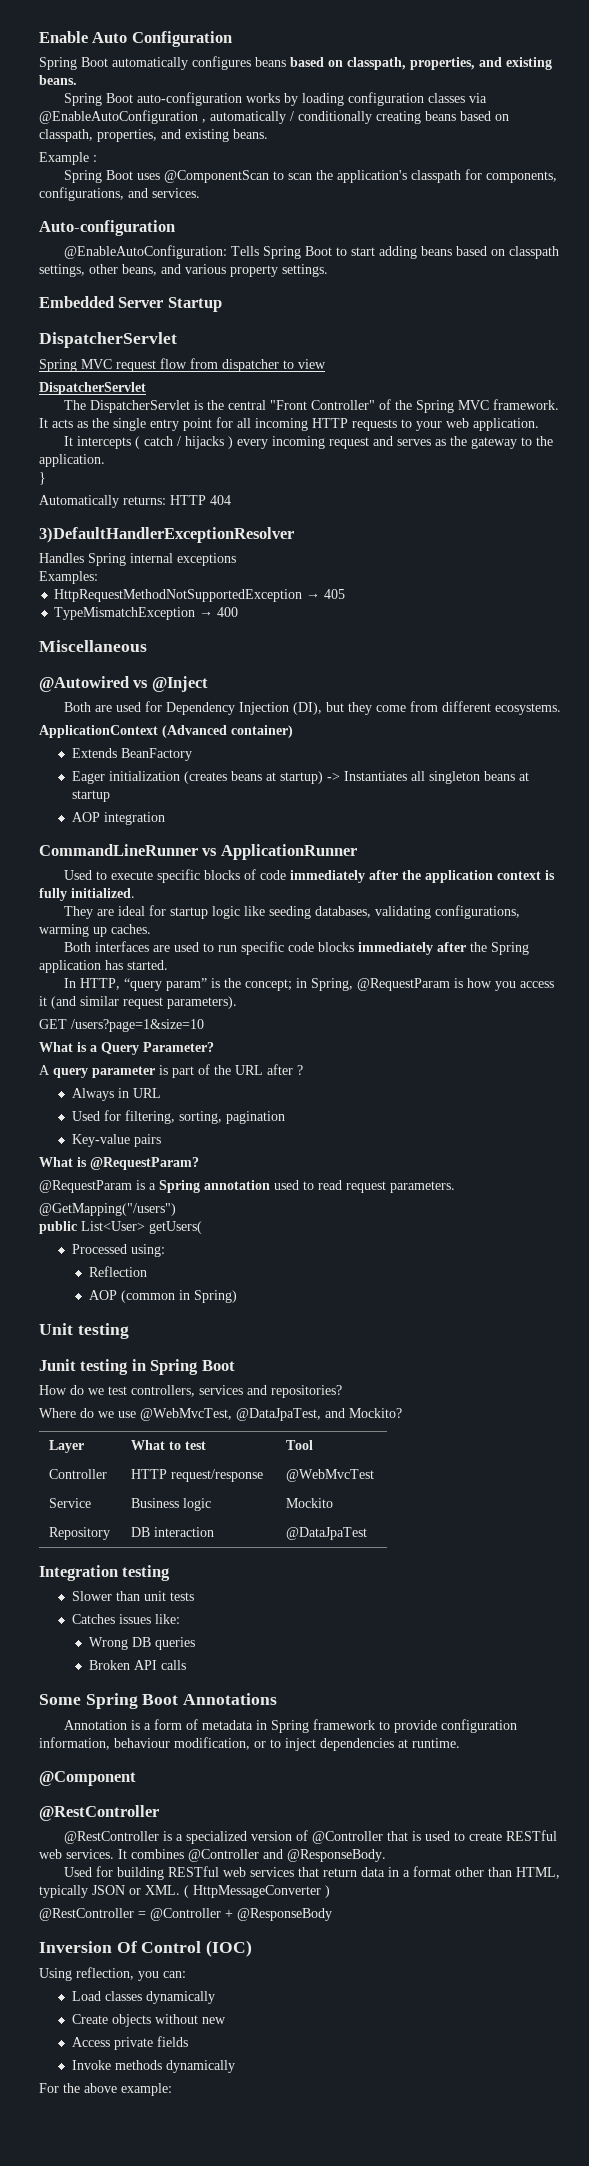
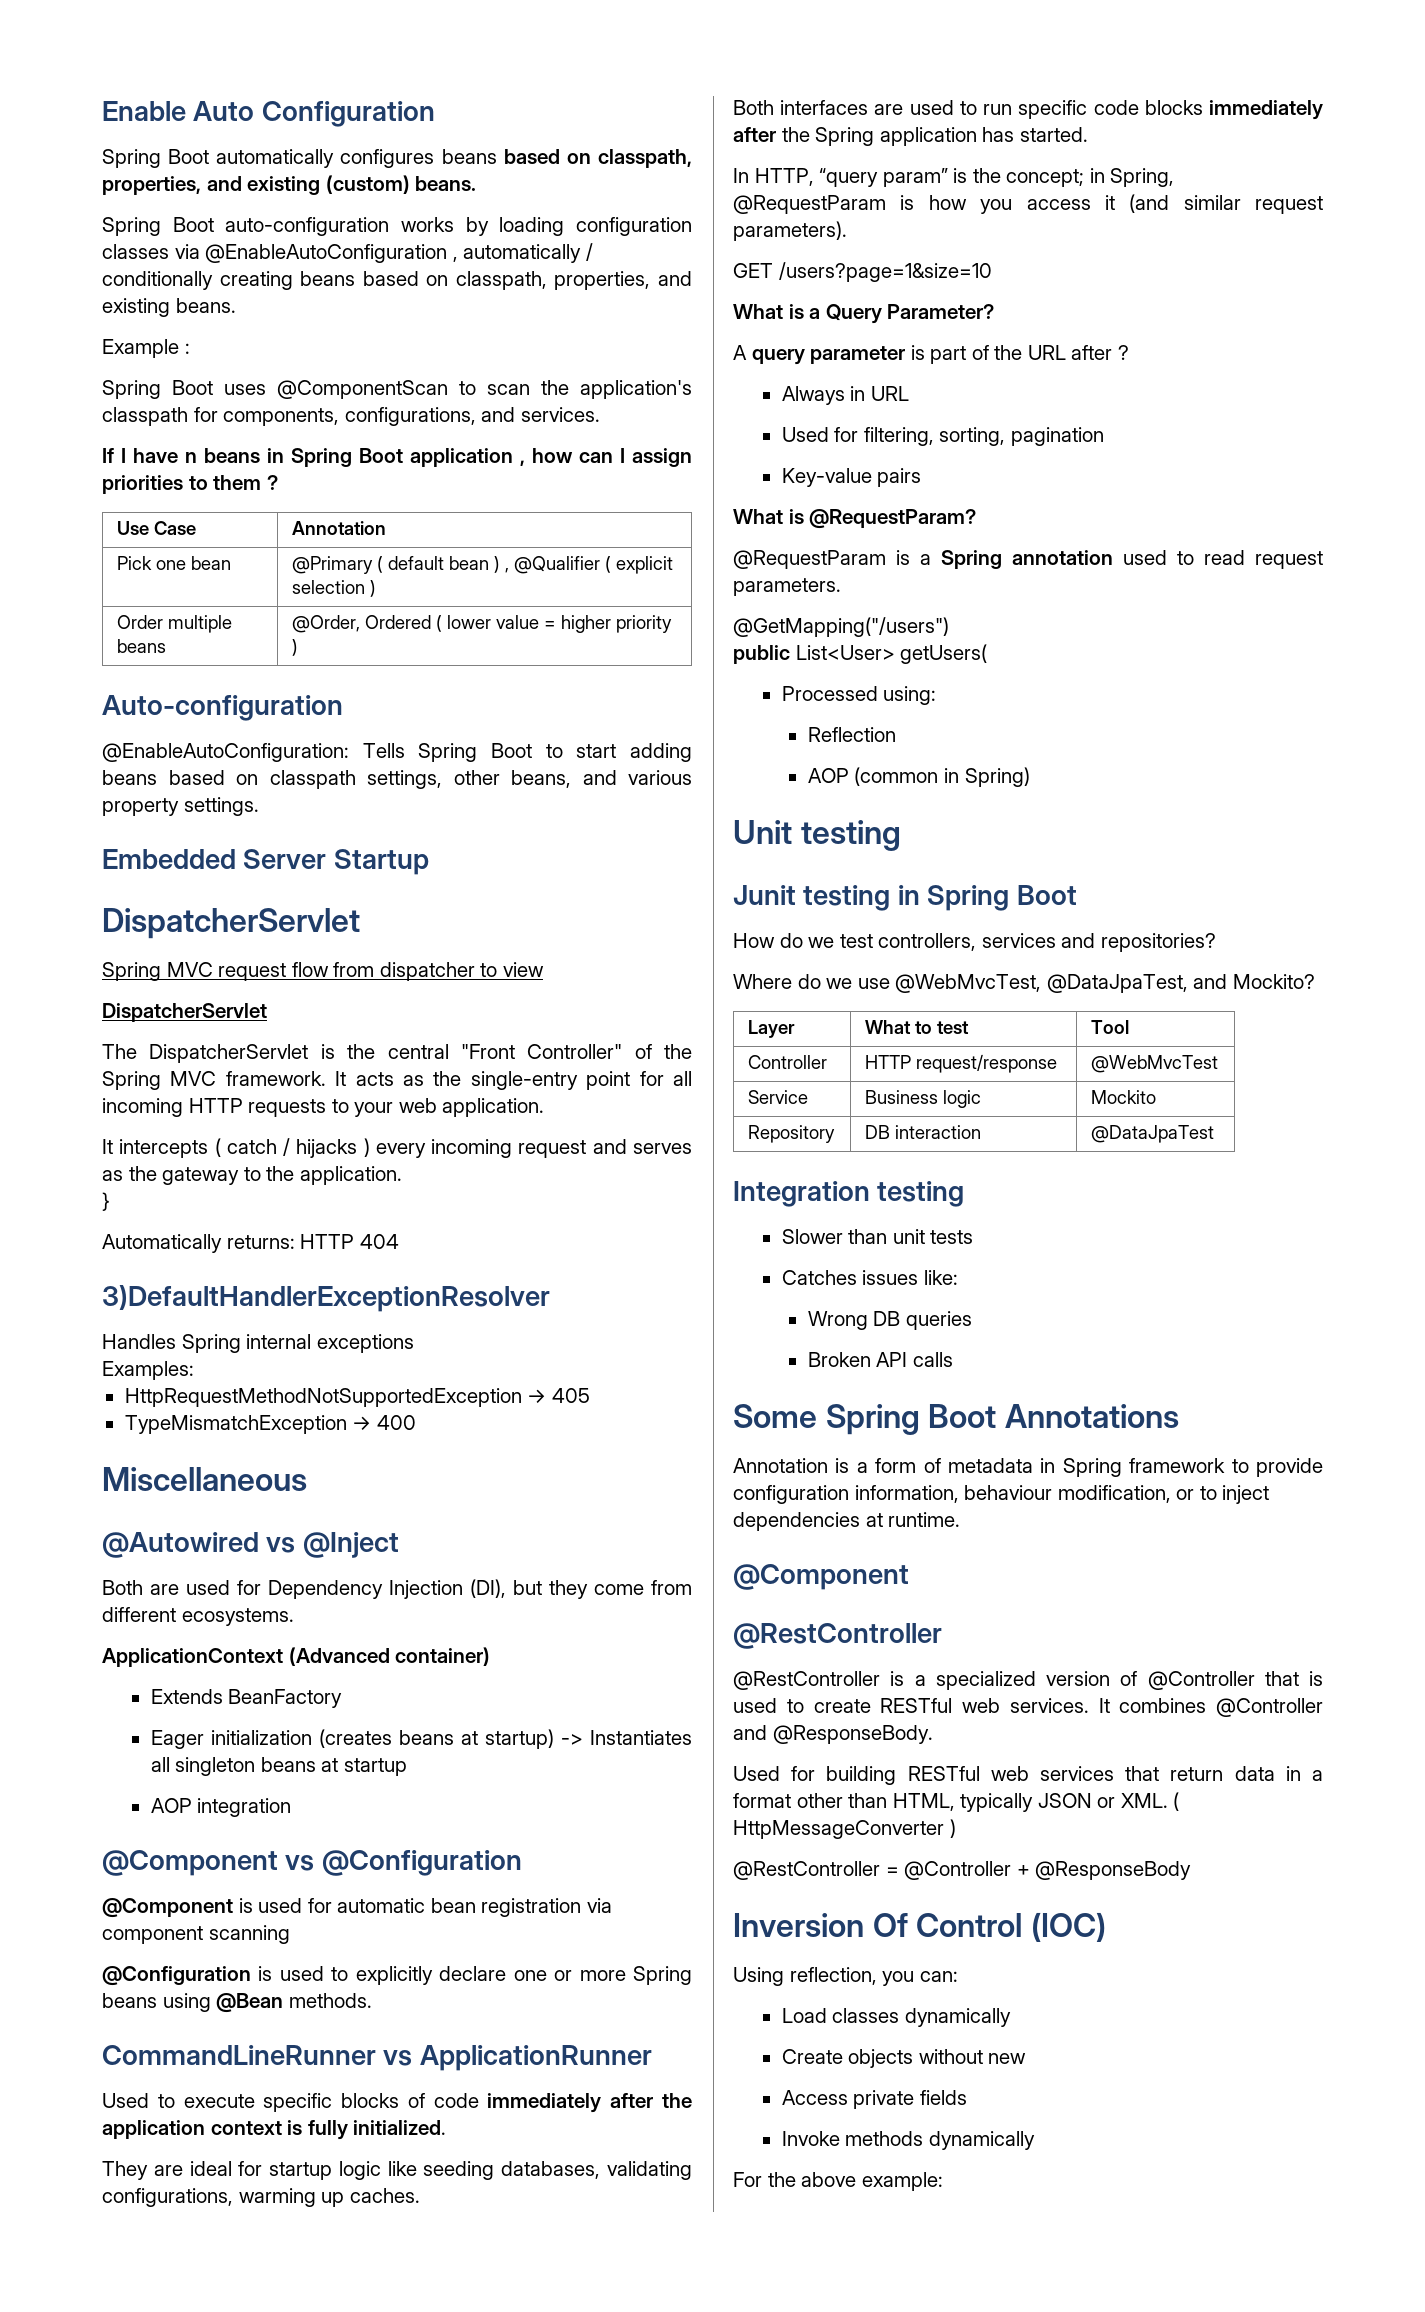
- Spring Boot automatically configures beans based on classpath, properties, and existing beans.
+ Spring Boot automatically configures beans based on classpath, properties, and existing (custom) beans.
+ If I have n beans in Spring Boot application , how can I assign priorities to them ?
+ Use Case | Annotation
+ Pick one bean | @Primary ( default bean ) , @Qualifier ( explicit selection )
+ Order multiple beans | @Order, Ordered ( lower value = higher priority )
- It acts as the single entry point for all incoming HTTP requests to your web application.
+ It acts as the single-entry point for all incoming HTTP requests to your web application.
+ @Component vs @Configuration
+ @Component is used for automatic bean registration via component scanning
+ @Configuration is used to explicitly declare one or more Spring beans using @Bean methods.

